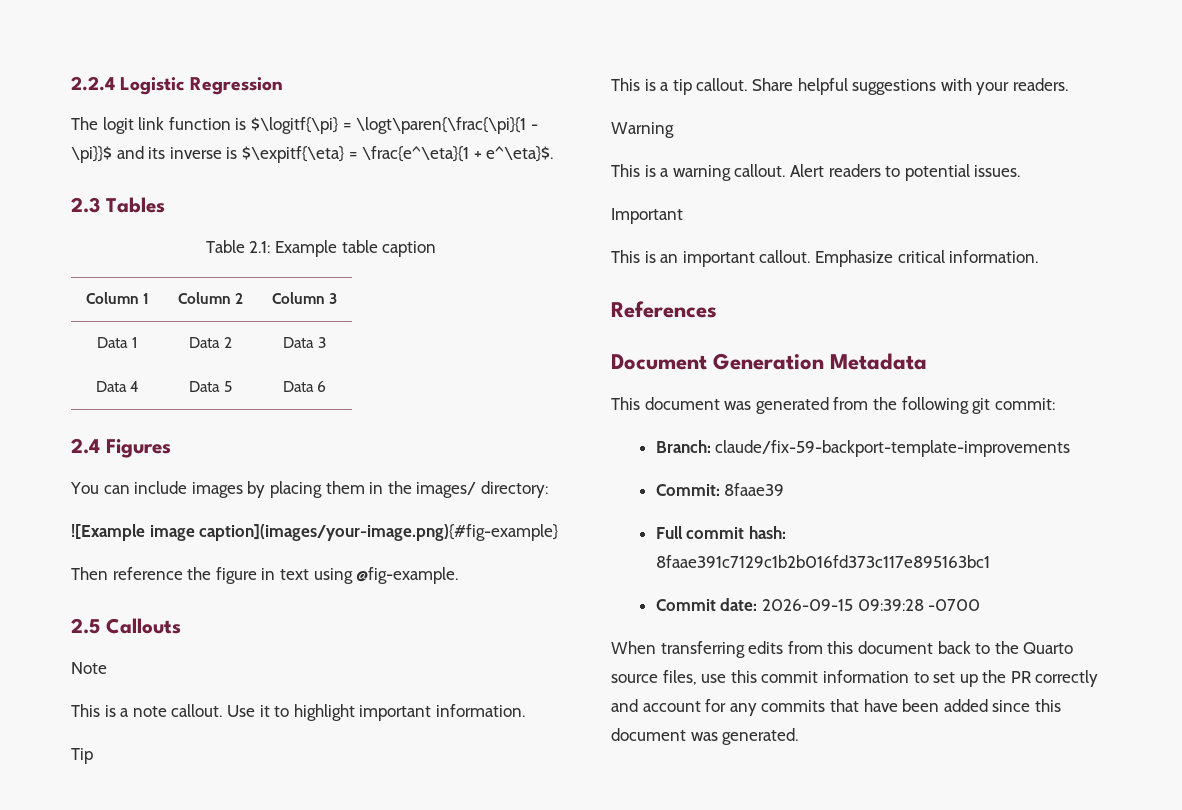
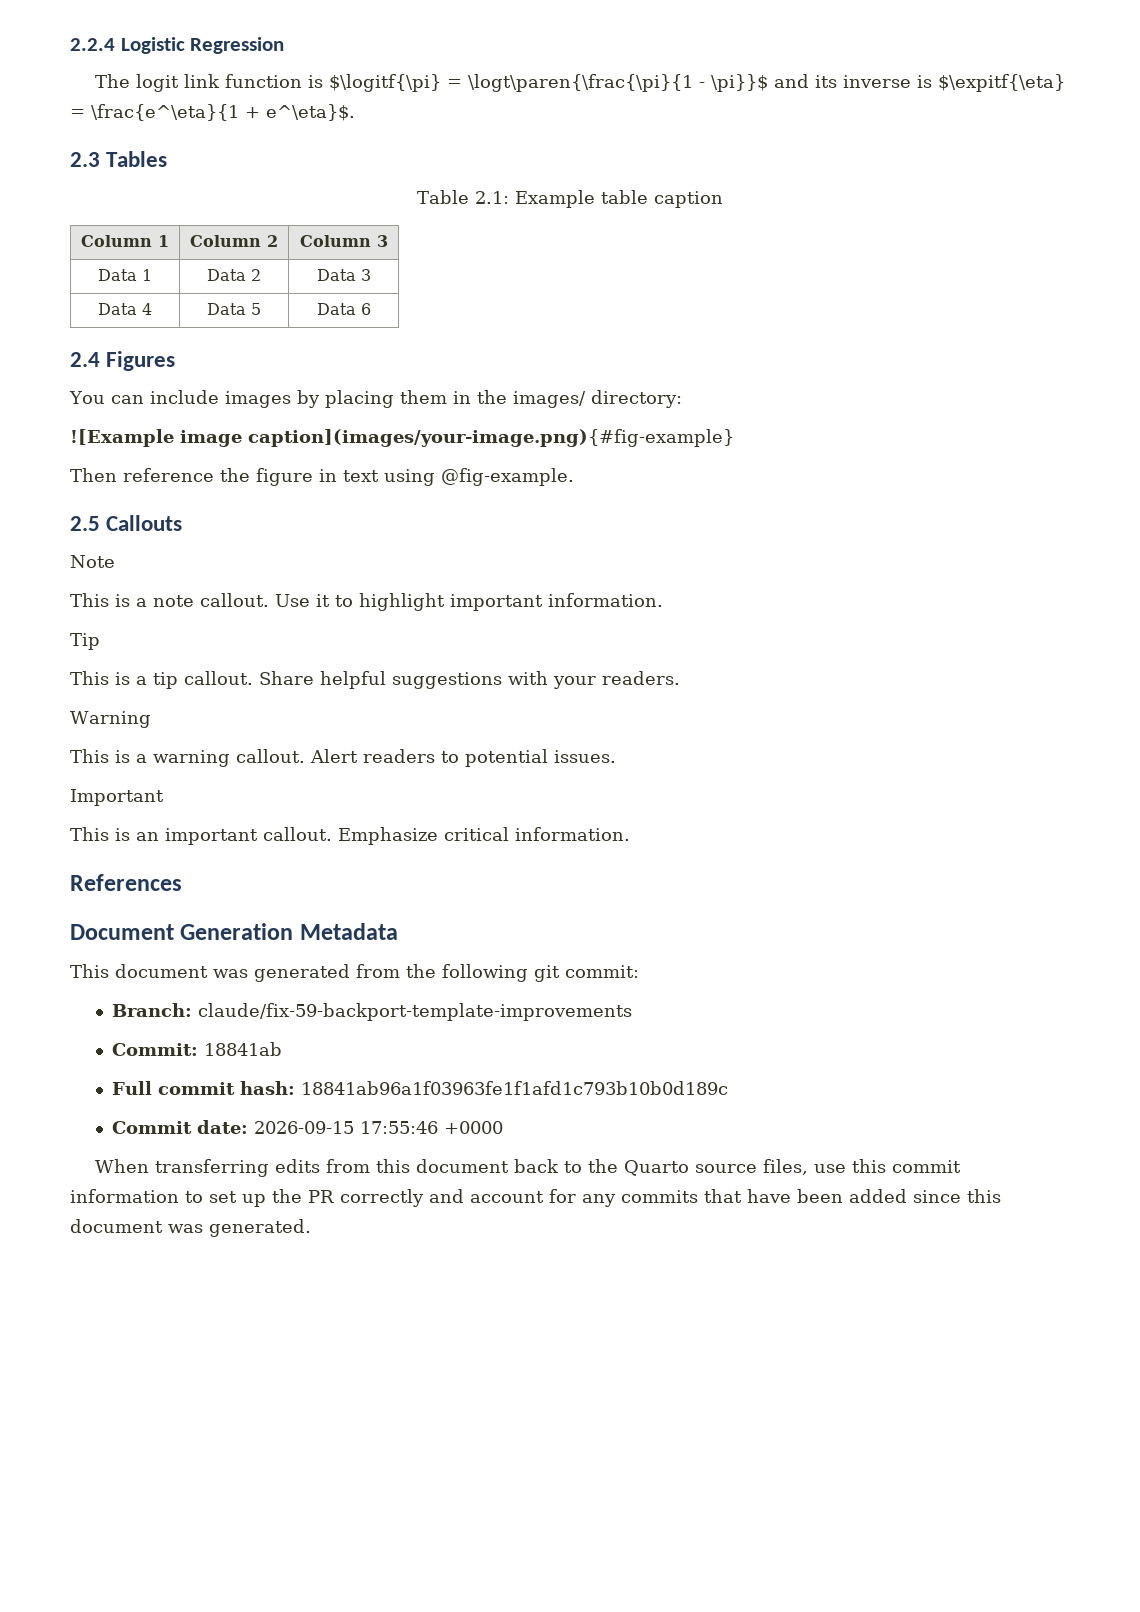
- Commit: 8faae39
+ Commit: 18841ab
- Full commit hash: 8faae391c7129c1b2b016fd373c117e895163bc1
+ Full commit hash: 18841ab96a1f03963fe1f1afd1c793b10b0d189c
- Commit date: 2026-09-15 09:39:28 -0700
+ Commit date: 2026-09-15 17:55:46 +0000

